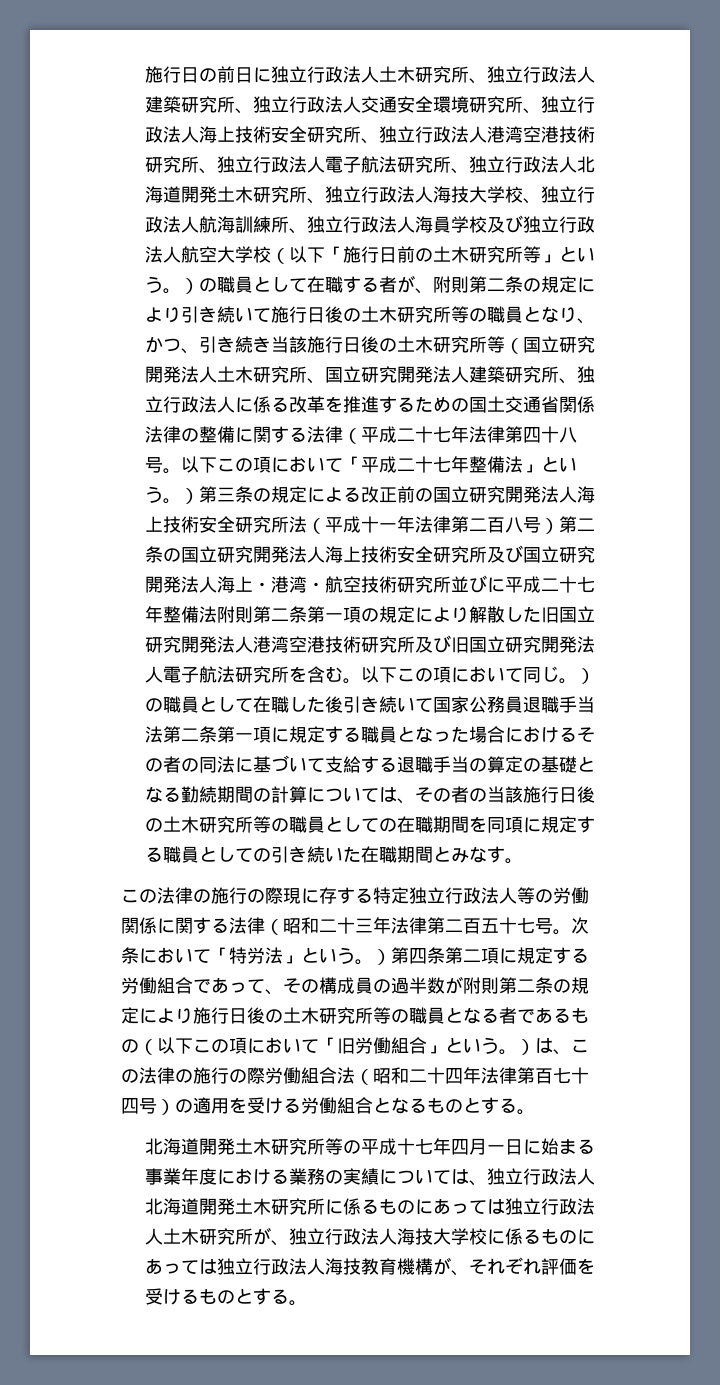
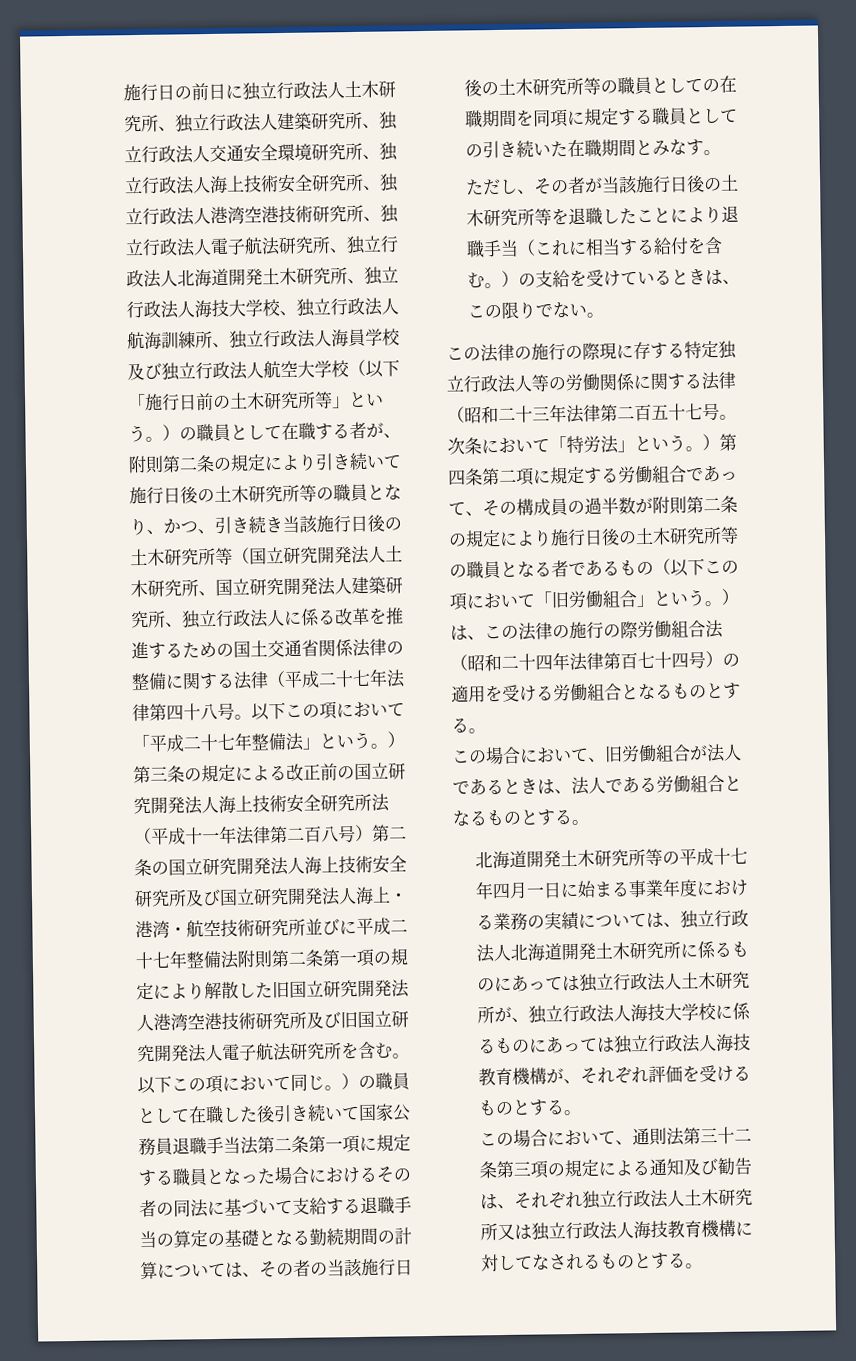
+ ただし、その者が当該施行日後の土木研究所等を退職したことにより退職手当（これに相当する給付を含む。）の支給を受けているときは、この限りでない。
+ この場合において、旧労働組合が法人であるときは、法人である労働組合となるものとする。
+ この場合において、通則法第三十二条第三項の規定による通知及び勧告は、それぞれ独立行政法人土木研究所又は独立行政法人海技教育機構に対してなされるものとする。

